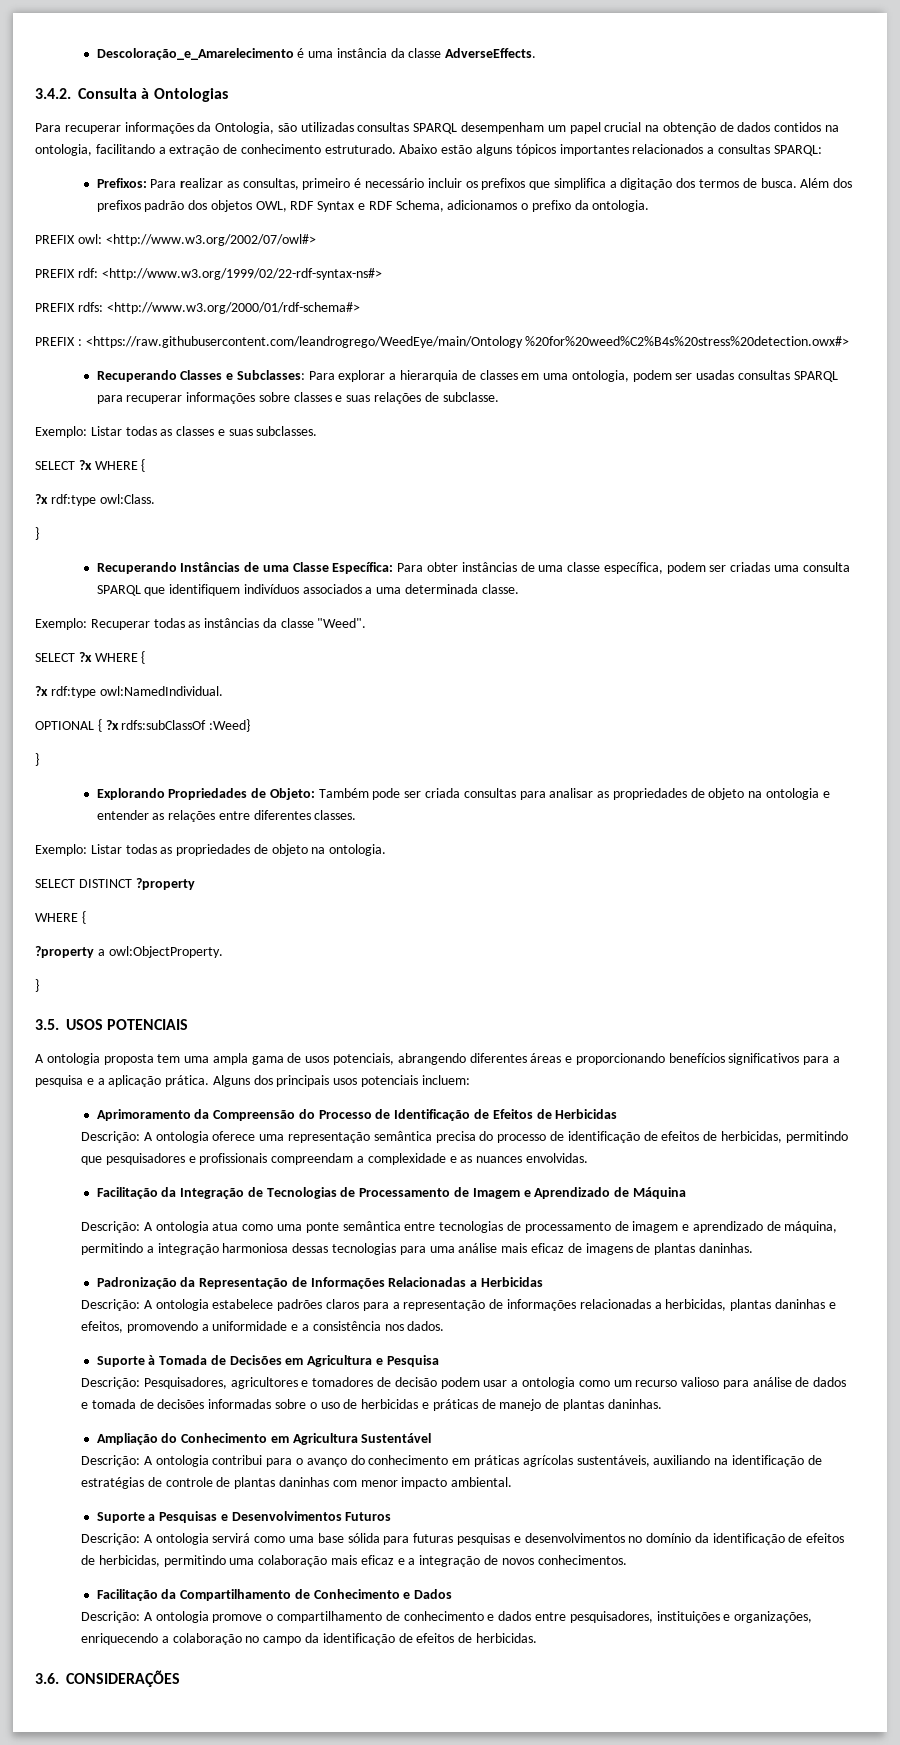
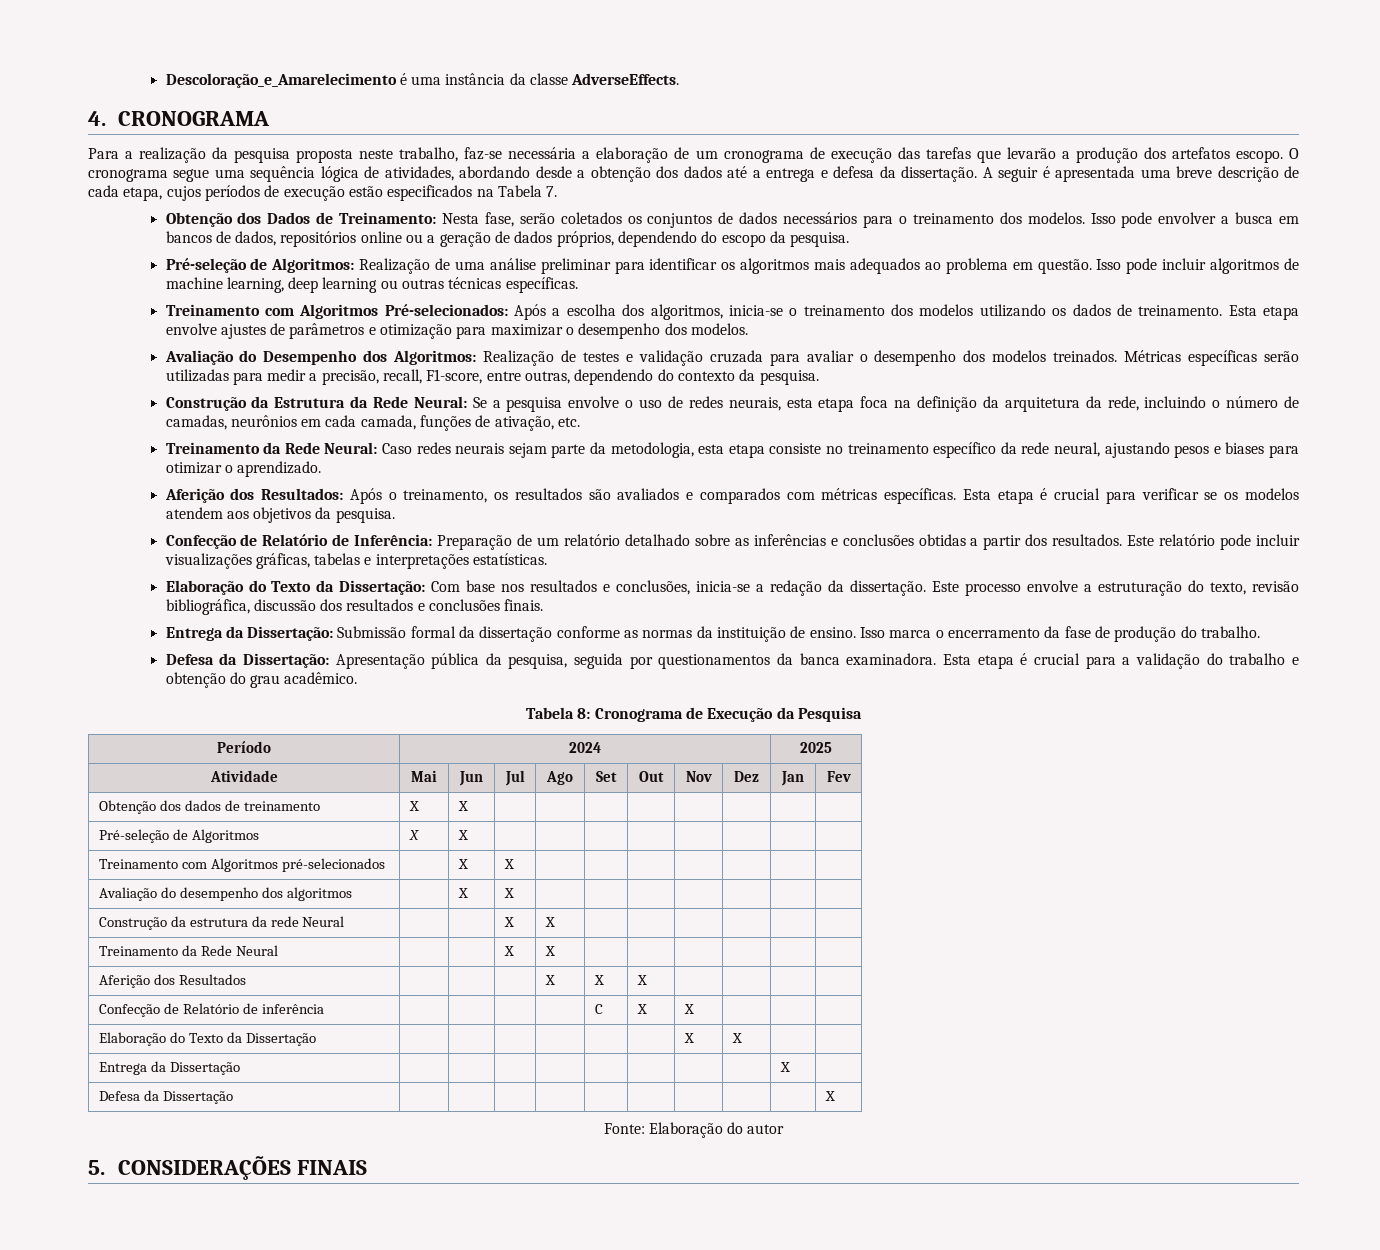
- 3.4.2. Consulta à Ontologias
- Para recuperar informações da Ontologia, são utilizadas consultas SPARQL desempenham um papel crucial na obtenção de dados contidos na ontologia, facilitando a extração de conhecimento estruturado. Abaixo estão alguns tópicos importantes relacionados a consultas SPARQL:
- Prefixos: Para realizar as consultas, primeiro é necessário incluir os prefixos que simplifica a digitação dos termos de busca. Além dos prefixos padrão dos objetos OWL, RDF Syntax e RDF Schema, adicionamos o prefixo da ontologia.
- PREFIX owl: <http://www.w3.org/2002/07/owl#>
- PREFIX rdf: <http://www.w3.org/1999/02/22-rdf-syntax-ns#>
- PREFIX rdfs: <http://www.w3.org/2000/01/rdf-schema#>
- PREFIX : <https://raw.githubusercontent.com/leandrogrego/WeedEye/main/Ontology %20for%20weed%C2%B4s%20stress%20detection.owx#>
- Recuperando Classes e Subclasses: Para explorar a hierarquia de classes em uma ontologia, podem ser usadas consultas SPARQL para recuperar informações sobre classes e suas relações de subclasse.
- Exemplo: Listar todas as classes e suas subclasses.
- SELECT ?x WHERE {
- ?x rdf:type owl:Class.
- }
- Recuperando Instâncias de uma Classe Específica: Para obter instâncias de uma classe específica, podem ser criadas uma consulta SPARQL que identifiquem indivíduos associados a uma determinada classe.
- Exemplo: Recuperar todas as instâncias da classe "Weed".
- SELECT ?x WHERE {
- ?x rdf:type owl:NamedIndividual.
- OPTIONAL { ?x rdfs:subClassOf :Weed}
- }
- Explorando Propriedades de Objeto: Também pode ser criada consultas para analisar as propriedades de objeto na ontologia e entender as relações entre diferentes classes.
- Exemplo: Listar todas as propriedades de objeto na ontologia.
- SELECT DISTINCT ?property
- WHERE {
- ?property a owl:ObjectProperty.
- }
- 3.5. USOS POTENCIAIS
- A ontologia proposta tem uma ampla gama de usos potenciais, abrangendo diferentes áreas e proporcionando benefícios significativos para a pesquisa e a aplicação prática. Alguns dos principais usos potenciais incluem:
- Aprimoramento da Compreensão do Processo de Identificação de Efeitos de Herbicidas
- Descrição: A ontologia oferece uma representação semântica precisa do processo de identificação de efeitos de herbicidas, permitindo que pesquisadores e profissionais compreendam a complexidade e as nuances envolvidas.
- Facilitação da Integração de Tecnologias de Processamento de Imagem e Aprendizado de Máquina
- Descrição: A ontologia atua como uma ponte semântica entre tecnologias de processamento de imagem e aprendizado de máquina, permitindo a integração harmoniosa dessas tecnologias para uma análise mais eficaz de imagens de plantas daninhas.
- Padronização da Representação de Informações Relacionadas a Herbicidas
- Descrição: A ontologia estabelece padrões claros para a representação de informações relacionadas a herbicidas, plantas daninhas e efeitos, promovendo a uniformidade e a consistência nos dados.
- Suporte à Tomada de Decisões em Agricultura e Pesquisa
- Descrição: Pesquisadores, agricultores e tomadores de decisão podem usar a ontologia como um recurso valioso para análise de dados e tomada de decisões informadas sobre o uso de herbicidas e práticas de manejo de plantas daninhas.
- Ampliação do Conhecimento em Agricultura Sustentável
- Descrição: A ontologia contribui para o avanço do conhecimento em práticas agrícolas sustentáveis, auxiliando na identificação de estratégias de controle de plantas daninhas com menor impacto ambiental.
- Suporte a Pesquisas e Desenvolvimentos Futuros
- Descrição: A ontologia servirá como uma base sólida para futuras pesquisas e desenvolvimentos no domínio da identificação de efeitos de herbicidas, permitindo uma colaboração mais eficaz e a integração de novos conhecimentos.
- Facilitação da Compartilhamento de Conhecimento e Dados
- Descrição: A ontologia promove o compartilhamento de conhecimento e dados entre pesquisadores, instituições e organizações, enriquecendo a colaboração no campo da identificação de efeitos de herbicidas.
- 3.6. CONSIDERAÇÕES
+ 4. CRONOGRAMA
+ Para a realização da pesquisa proposta neste trabalho, faz-se necessária a elaboração de um cronograma de execução das tarefas que levarão a produção dos artefatos escopo. O cronograma segue uma sequência lógica de atividades, abordando desde a obtenção dos dados até a entrega e defesa da dissertação. A seguir é apresentada uma breve descrição de cada etapa, cujos períodos de execução estão especificados na Tabela 7.
+ Obtenção dos Dados de Treinamento: Nesta fase, serão coletados os conjuntos de dados necessários para o treinamento dos modelos. Isso pode envolver a busca em bancos de dados, repositórios online ou a geração de dados próprios, dependendo do escopo da pesquisa.
+ Pré-seleção de Algoritmos: Realização de uma análise preliminar para identificar os algoritmos mais adequados ao problema em questão. Isso pode incluir algoritmos de machine learning, deep learning ou outras técnicas específicas.
+ Treinamento com Algoritmos Pré-selecionados: Após a escolha dos algoritmos, inicia-se o treinamento dos modelos utilizando os dados de treinamento. Esta etapa envolve ajustes de parâmetros e otimização para maximizar o desempenho dos modelos.
+ Avaliação do Desempenho dos Algoritmos: Realização de testes e validação cruzada para avaliar o desempenho dos modelos treinados. Métricas específicas serão utilizadas para medir a precisão, recall, F1-score, entre outras, dependendo do contexto da pesquisa.
+ Construção da Estrutura da Rede Neural: Se a pesquisa envolve o uso de redes neurais, esta etapa foca na definição da arquitetura da rede, incluindo o número de camadas, neurônios em cada camada, funções de ativação, etc.
+ Treinamento da Rede Neural: Caso redes neurais sejam parte da metodologia, esta etapa consiste no treinamento específico da rede neural, ajustando pesos e biases para otimizar o aprendizado.
+ Aferição dos Resultados: Após o treinamento, os resultados são avaliados e comparados com métricas específicas. Esta etapa é crucial para verificar se os modelos atendem aos objetivos da pesquisa.
+ Confecção de Relatório de Inferência: Preparação de um relatório detalhado sobre as inferências e conclusões obtidas a partir dos resultados. Este relatório pode incluir visualizações gráficas, tabelas e interpretações estatísticas.
+ Elaboração do Texto da Dissertação: Com base nos resultados e conclusões, inicia-se a redação da dissertação. Este processo envolve a estruturação do texto, revisão bibliográfica, discussão dos resultados e conclusões finais.
+ Entrega da Dissertação: Submissão formal da dissertação conforme as normas da instituição de ensino. Isso marca o encerramento da fase de produção do trabalho.
+ Defesa da Dissertação: Apresentação pública da pesquisa, seguida por questionamentos da banca examinadora. Esta etapa é crucial para a validação do trabalho e obtenção do grau acadêmico.
+ Tabela 8: Cronograma de Execução da Pesquisa
+ Período | 2024 | 2025
+ Atividade | Mai | Jun | Jul | Ago | Set | Out | Nov | Dez | Jan | Fev
+ Obtenção dos dados de treinamento | X | X | | | | | | | |
+ Pré-seleção de Algoritmos | X | X | | | | | | | |
+ Treinamento com Algoritmos pré-selecionados | | X | X | | | | | | |
+ Avaliação do desempenho dos algoritmos | | X | X | | | | | | |
+ Construção da estrutura da rede Neural | | | X | X | | | | | |
+ Treinamento da Rede Neural | | | X | X | | | | | |
+ Aferição dos Resultados | | | | X | X | X | | | |
+ Confecção de Relatório de inferência | | | | | C | X | X | | |
+ Elaboração do Texto da Dissertação | | | | | | | X | X | |
+ Entrega da Dissertação | | | | | | | | | X |
+ Defesa da Dissertação | | | | | | | | | | X
+ Fonte: Elaboração do autor
+ 5. CONSIDERAÇÕES FINAIS

